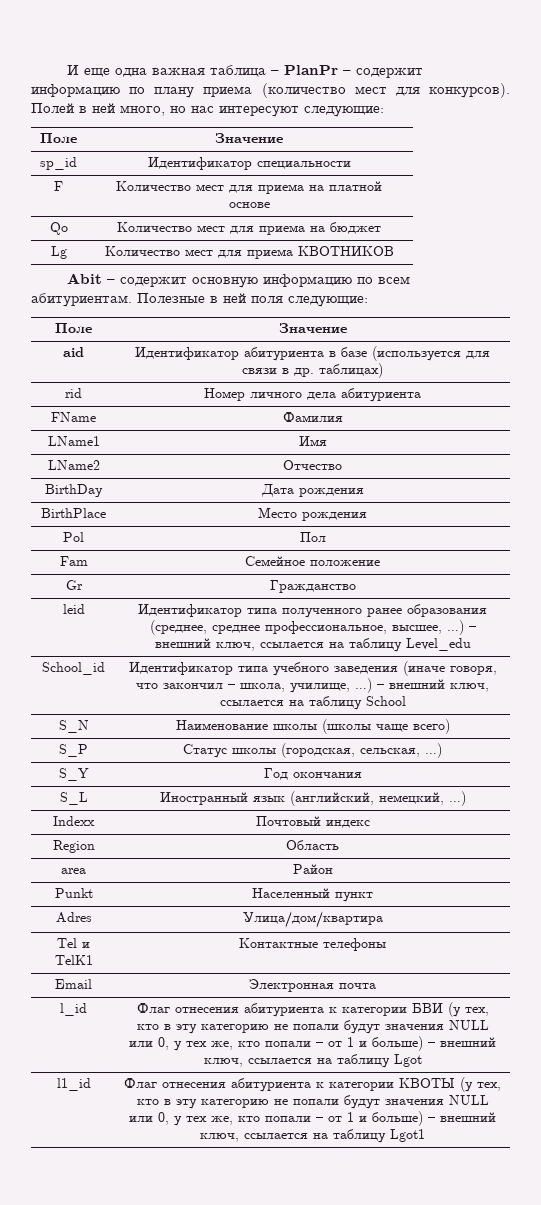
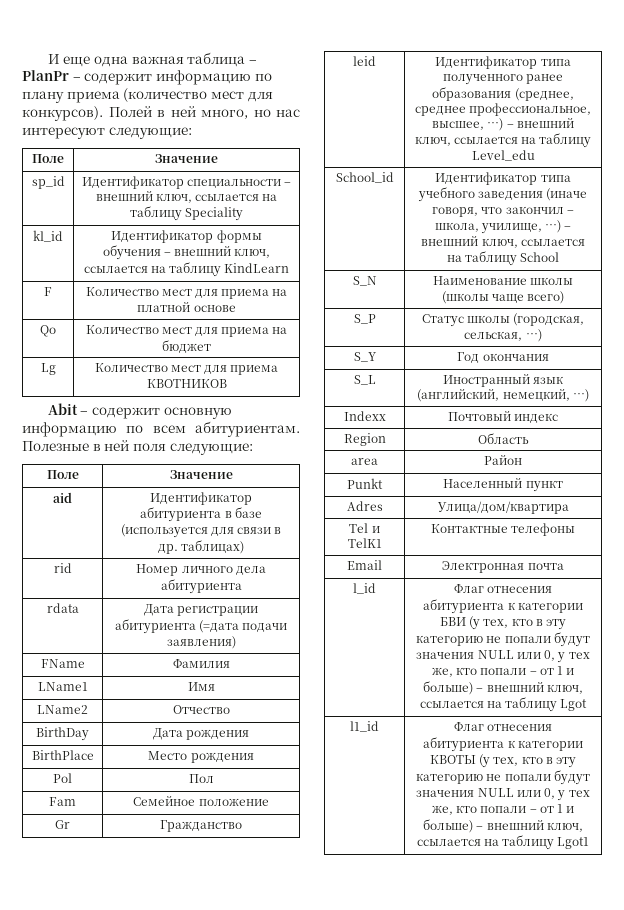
- sp_id | Идентификатор специальности
+ sp_id | Идентификатор специальности – внешний ключ, ссылается на таблицу Speciality
+ kl_id | Идентификатор формы обучения – внешний ключ, ссылается на таблицу KindLearn
+ rdata | Дата регистрации абитуриента (=дата подачи заявления)

